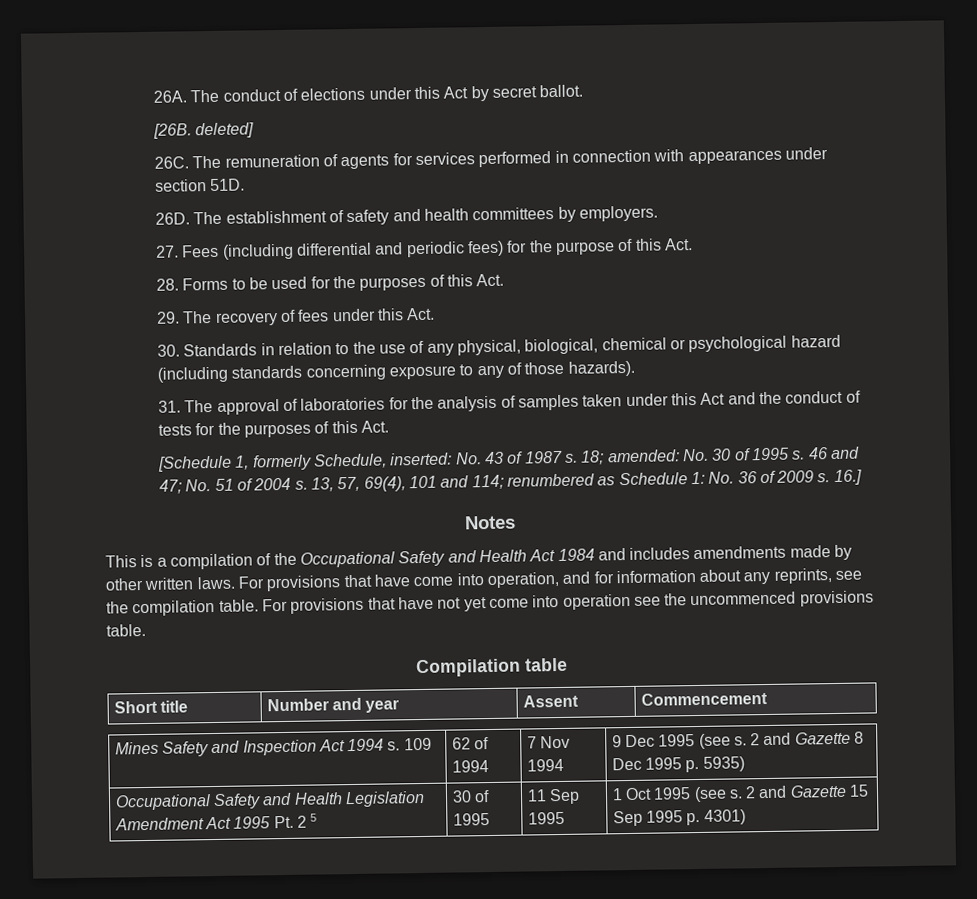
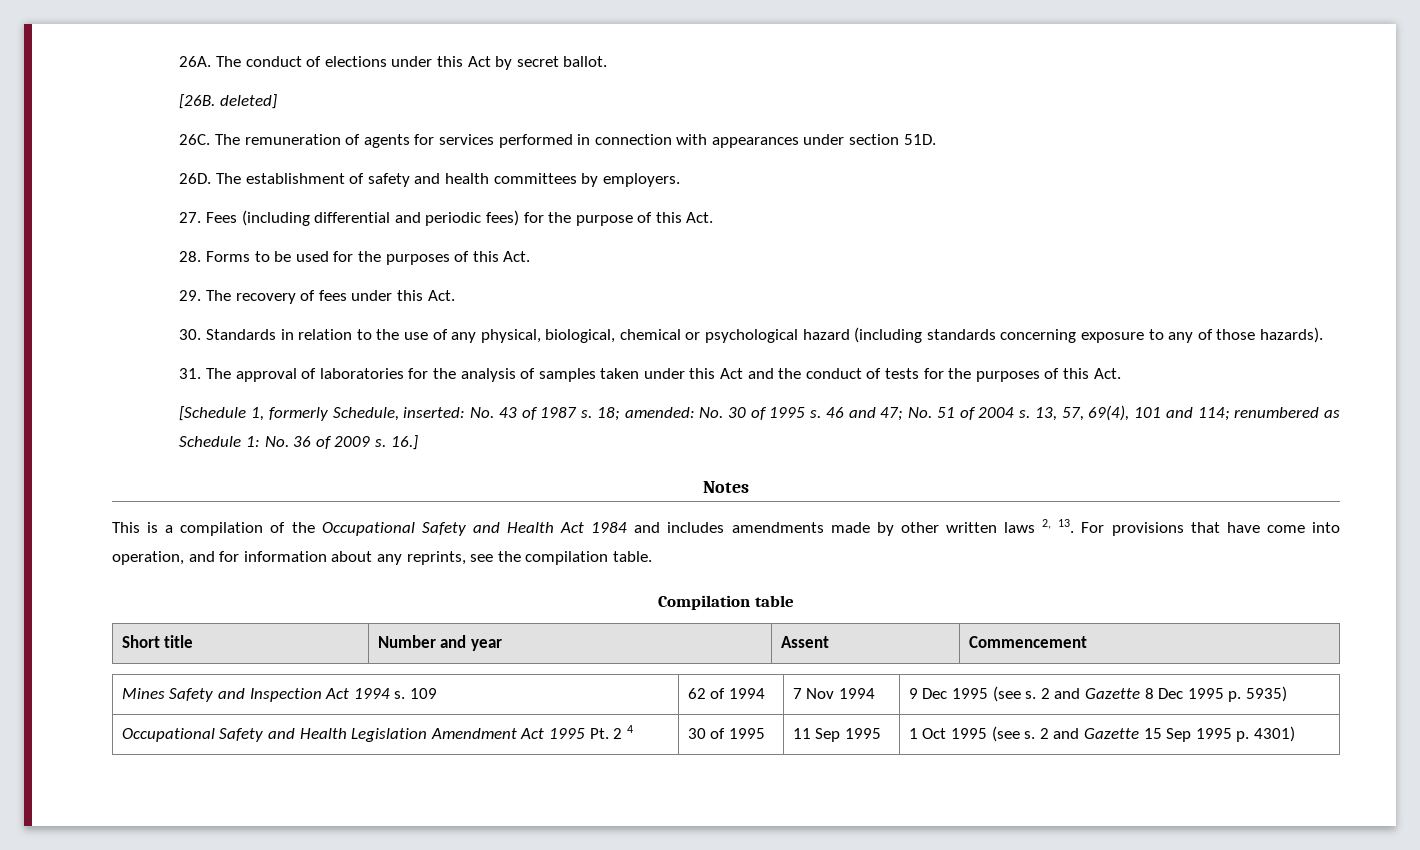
- This is a compilation of the Occupational Safety and Health Act 1984 and includes amendments made by other written laws. For provisions that have come into operation, and for information about any reprints, see the compilation table. For provisions that have not yet come into operation see the uncommenced provisions table.
+ This is a compilation of the Occupational Safety and Health Act 1984 and includes amendments made by other written laws 2, 13. For provisions that have come into operation, and for information about any reprints, see the compilation table.
- Occupational Safety and Health Legislation Amendment Act 1995 Pt. 2 5 | 30 of 1995 | 11 Sep 1995 | 1 Oct 1995 (see s. 2 and Gazette 15 Sep 1995 p. 4301)
+ Occupational Safety and Health Legislation Amendment Act 1995 Pt. 2 4 | 30 of 1995 | 11 Sep 1995 | 1 Oct 1995 (see s. 2 and Gazette 15 Sep 1995 p. 4301)

